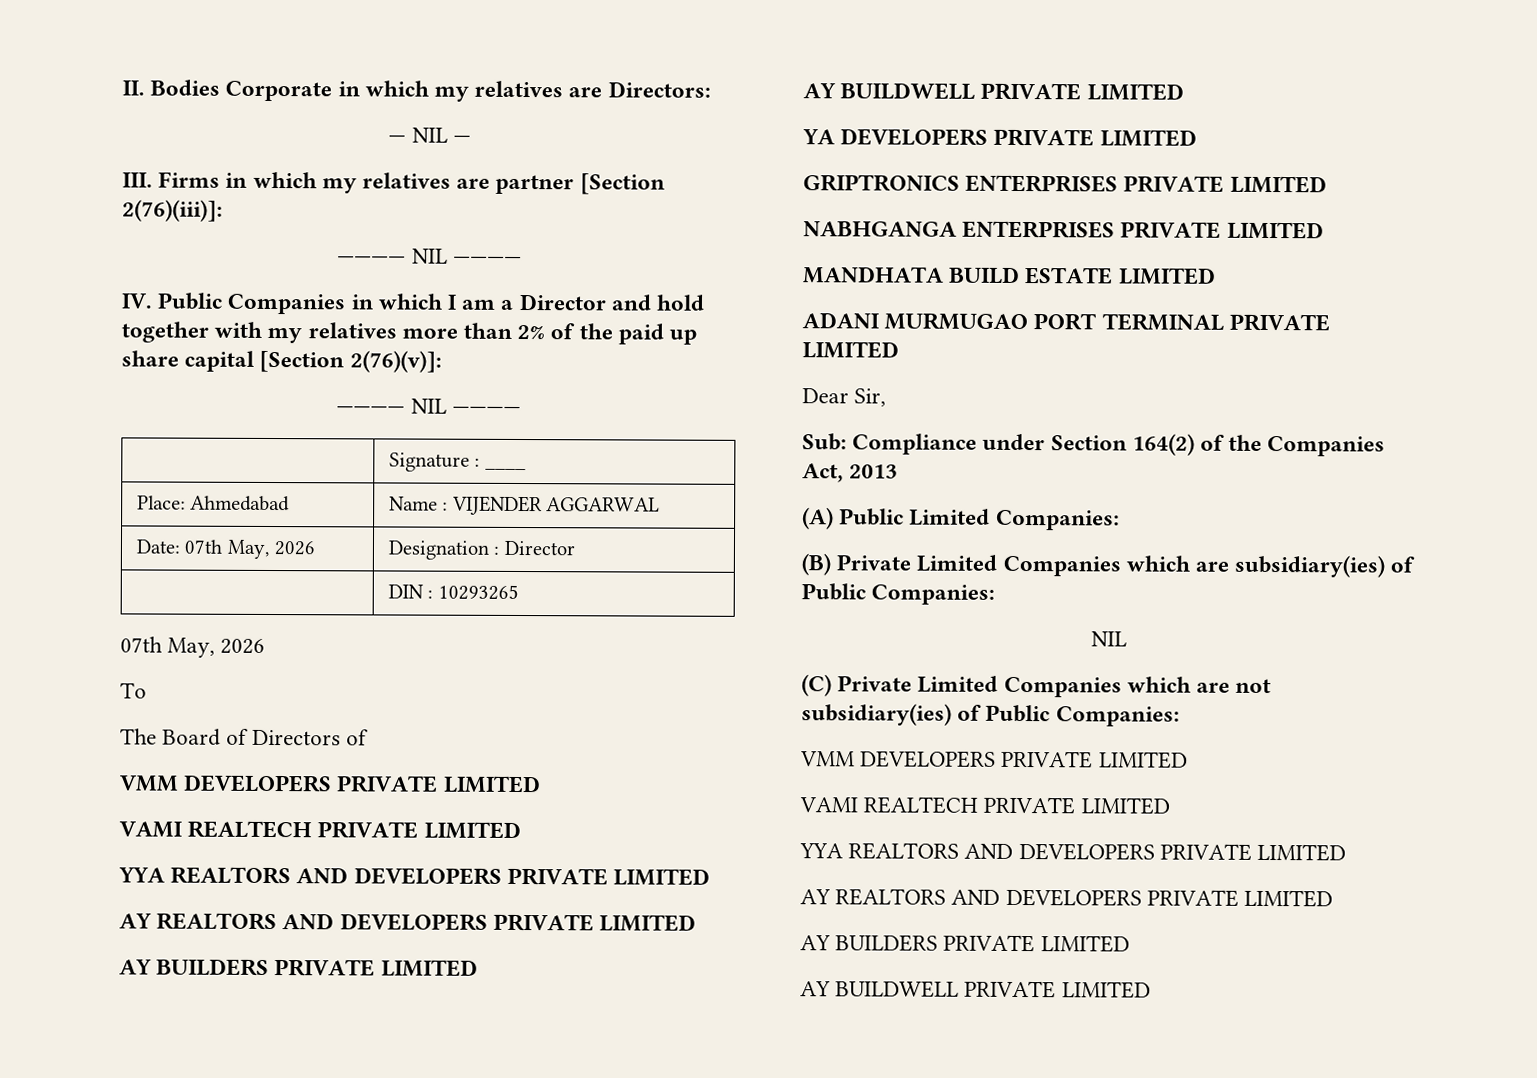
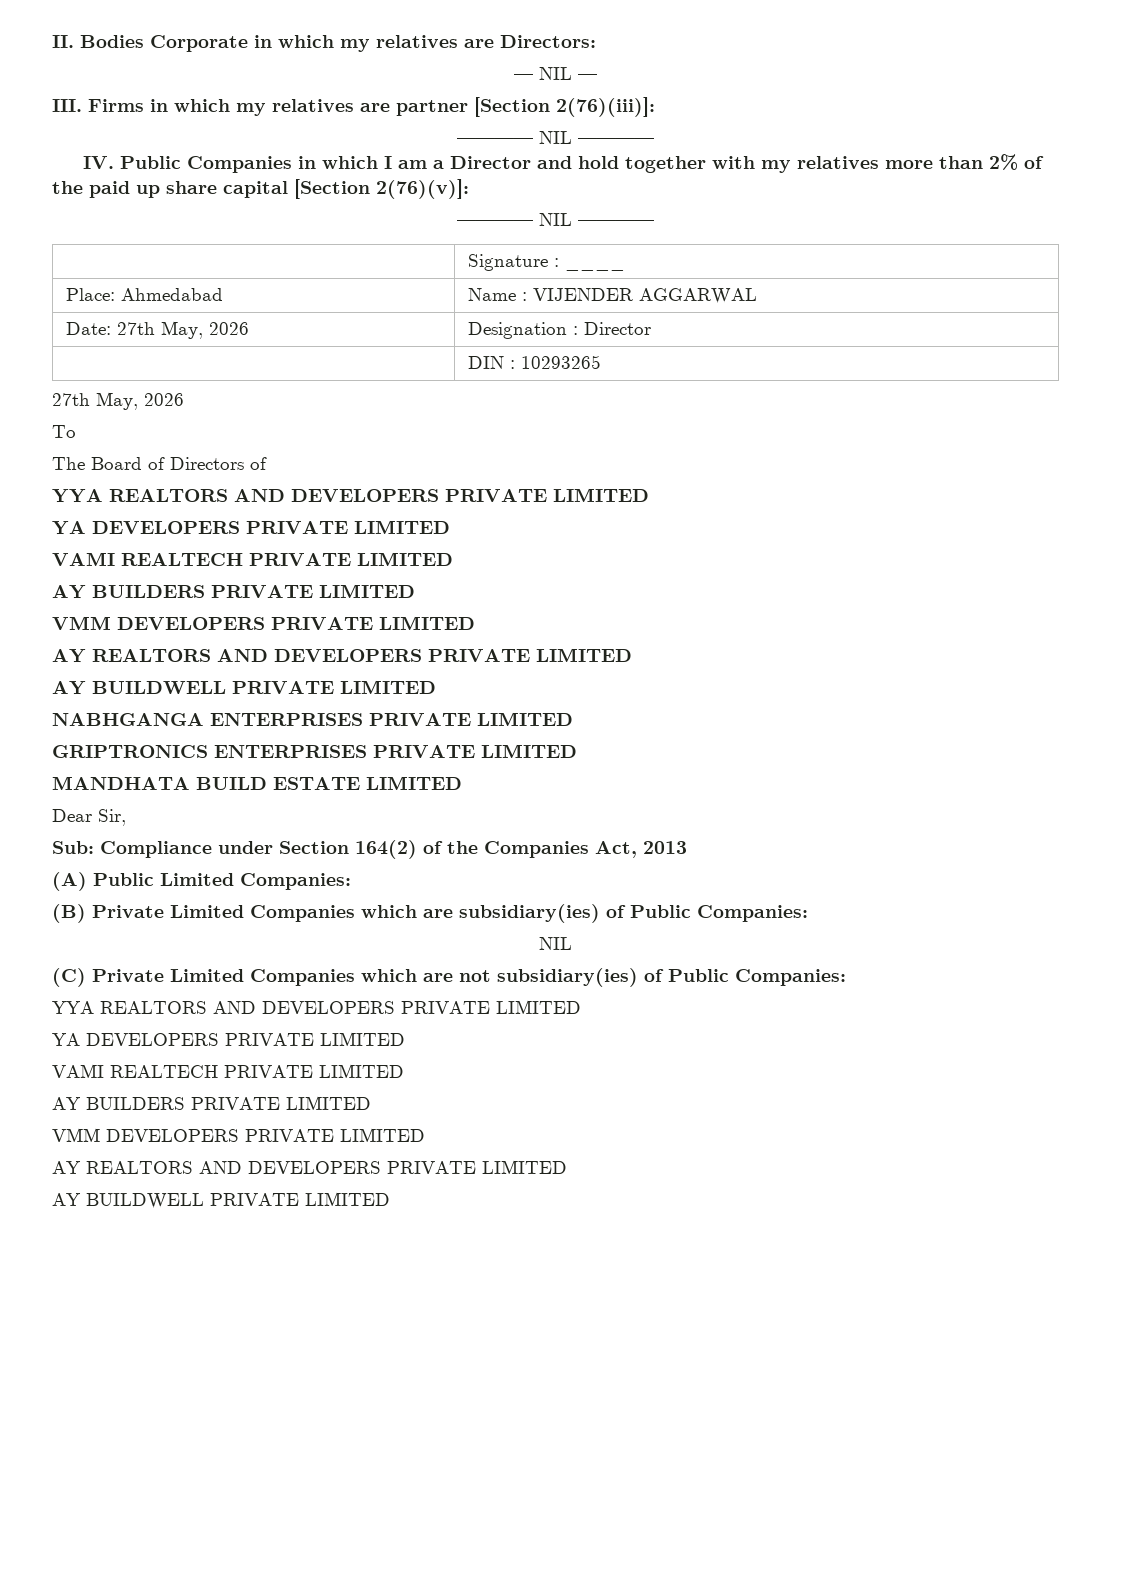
- Date: 07th May, 2026 | Designation : Director
+ Date: 27th May, 2026 | Designation : Director
  | DIN : 10293265
- 07th May, 2026
+ 27th May, 2026
  The Board of Directors of
+ YYA REALTORS AND DEVELOPERS PRIVATE LIMITED
+ YA DEVELOPERS PRIVATE LIMITED
+ VAMI REALTECH PRIVATE LIMITED
+ AY BUILDERS PRIVATE LIMITED
  VMM DEVELOPERS PRIVATE LIMITED
- VAMI REALTECH PRIVATE LIMITED
- YYA REALTORS AND DEVELOPERS PRIVATE LIMITED
  AY REALTORS AND DEVELOPERS PRIVATE LIMITED
- AY BUILDERS PRIVATE LIMITED
- YA DEVELOPERS PRIVATE LIMITED
+ NABHGANGA ENTERPRISES PRIVATE LIMITED
- NABHGANGA ENTERPRISES PRIVATE LIMITED
- ADANI MURMUGAO PORT TERMINAL PRIVATE LIMITED
  (C) Private Limited Companies which are not subsidiary(ies) of Public Companies:
+ YYA REALTORS AND DEVELOPERS PRIVATE LIMITED
+ YA DEVELOPERS PRIVATE LIMITED
+ VAMI REALTECH PRIVATE LIMITED
+ AY BUILDERS PRIVATE LIMITED
  VMM DEVELOPERS PRIVATE LIMITED
- VAMI REALTECH PRIVATE LIMITED
- YYA REALTORS AND DEVELOPERS PRIVATE LIMITED
  AY REALTORS AND DEVELOPERS PRIVATE LIMITED
- AY BUILDERS PRIVATE LIMITED

